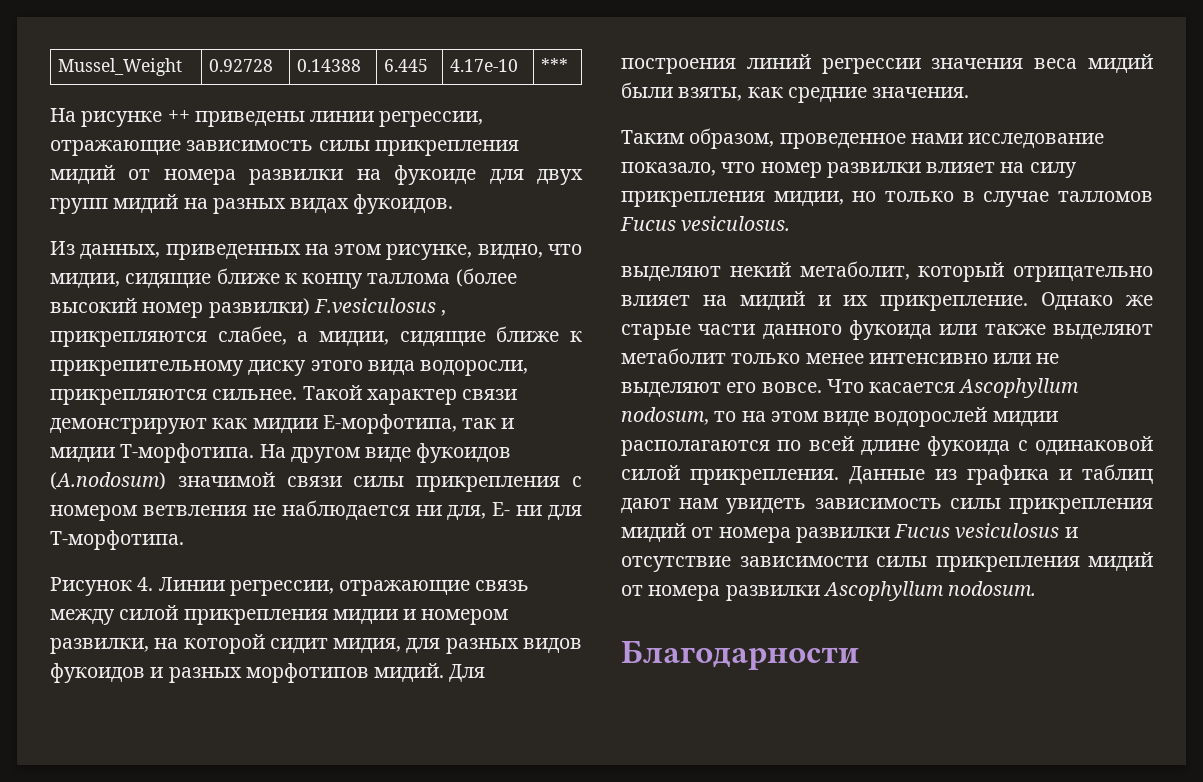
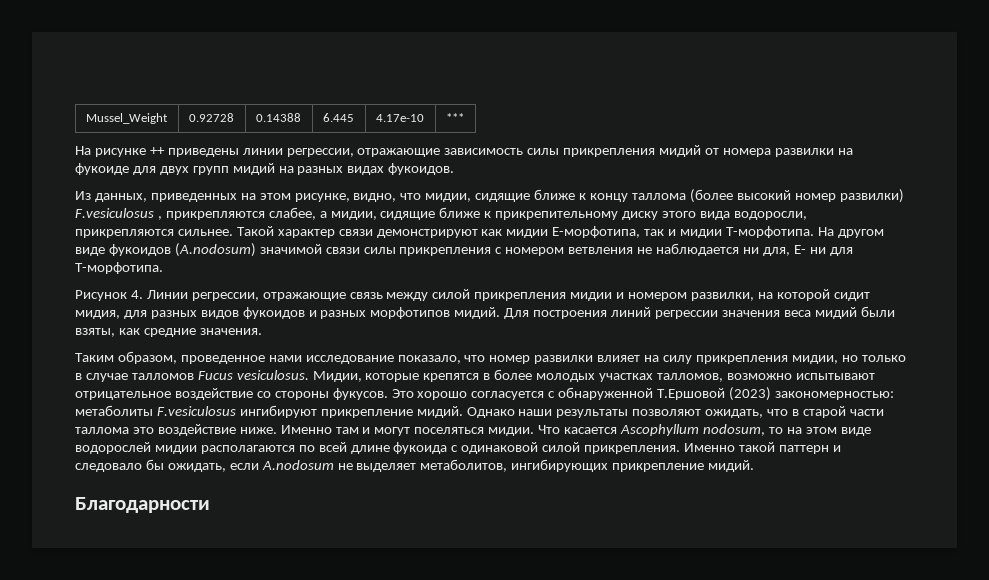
- Таким образом, проведенное нами исследование показало, что номер развилки влияет на силу прикрепления мидии, но только в случае талломов Fucus vesiculosus.
- выделяют некий метаболит, который отрицательно влияет на мидий и их прикрепление. Однако же старые части данного фукоида или также выделяют метаболит только менее интенсивно или не выделяют его вовсе.
+ Таким образом, проведенное нами исследование показало, что номер развилки влияет на силу прикрепления мидии, но только в случае талломов Fucus vesiculosus. Мидии, которые крепятся в более молодых участках талломов, возможно испытывают отрицательное воздействие со стороны фукусов. Это хорошо согласуется с обнаруженной Т.Ершовой (2023) закономерностью: метаболиты F.vesiculosus ингибируют прикрепление мидий. Однако наши результаты позволяют ожидать, что в старой части таллома это воздействие ниже. Именно там и могут поселяться мидии.
- Данные из графика и таблиц дают нам увидеть зависимость силы прикрепления мидий от номера развилки Fucus vesiculosus и отсутствие зависимости силы прикрепления мидий от номера развилки Ascophyllum nodosum.
+ Именно такой паттерн и следовало бы ожидать, если A.nodosum не выделяет метаболитов, ингибирующих прикрепление мидий.

